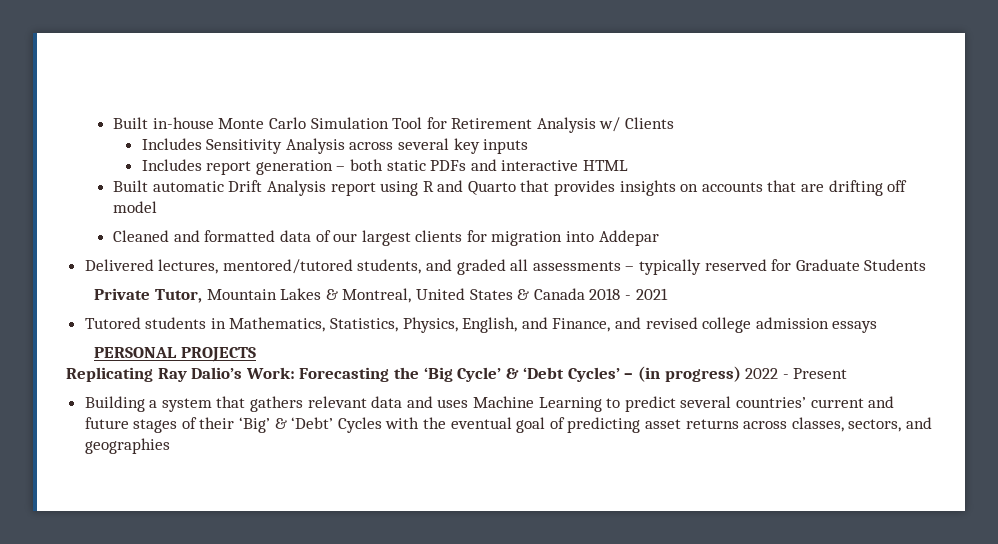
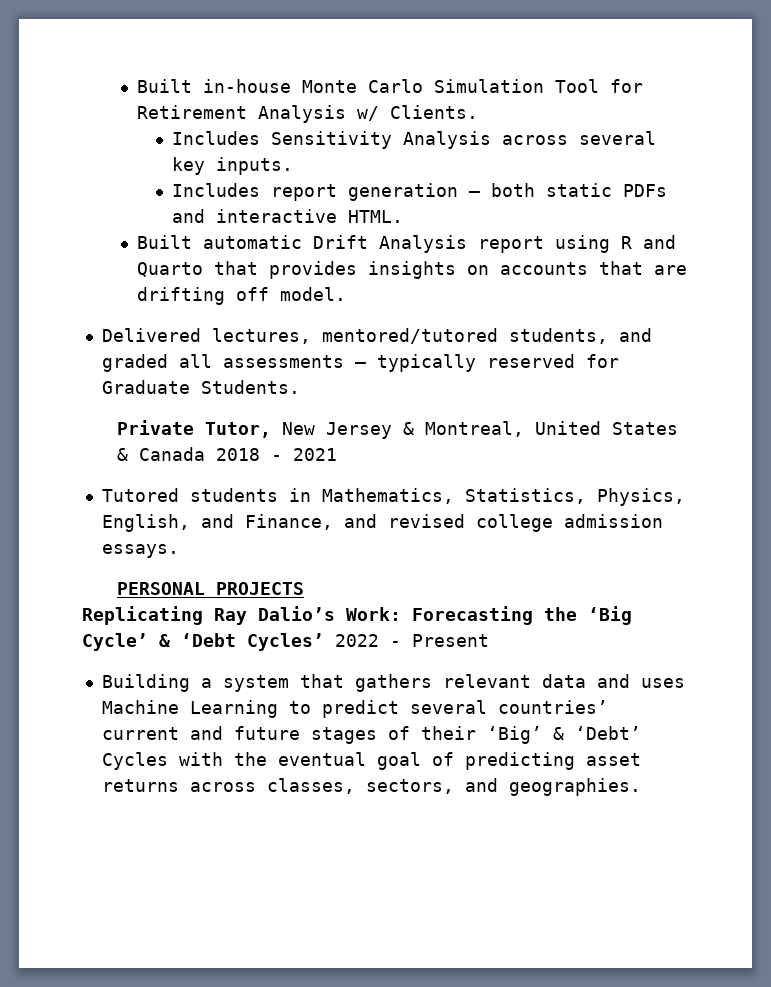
- Built in-house Monte Carlo Simulation Tool for Retirement Analysis w/ Clients
+ Built in-house Monte Carlo Simulation Tool for Retirement Analysis w/ Clients.
- Includes Sensitivity Analysis across several key inputs
+ Includes Sensitivity Analysis across several key inputs.
- Includes report generation – both static PDFs and interactive HTML
+ Includes report generation – both static PDFs and interactive HTML.
- Built automatic Drift Analysis report using R and Quarto that provides insights on accounts that are drifting off model
- Cleaned and formatted data of our largest clients for migration into Addepar
+ Built automatic Drift Analysis report using R and Quarto that provides insights on accounts that are drifting off model.
- Delivered lectures, mentored/tutored students, and graded all assessments – typically reserved for Graduate Students
+ Delivered lectures, mentored/tutored students, and graded all assessments – typically reserved for Graduate Students.
- Private Tutor, Mountain Lakes & Montreal, United States & Canada 2018 - 2021
+ Private Tutor, New Jersey & Montreal, United States & Canada 2018 - 2021
- Tutored students in Mathematics, Statistics, Physics, English, and Finance, and revised college admission essays
+ Tutored students in Mathematics, Statistics, Physics, English, and Finance, and revised college admission essays.
- Replicating Ray Dalio’s Work: Forecasting the ‘Big Cycle’ & ‘Debt Cycles’ – (in progress) 2022 - Present
+ Replicating Ray Dalio’s Work: Forecasting the ‘Big Cycle’ & ‘Debt Cycles’ 2022 - Present
- Building a system that gathers relevant data and uses Machine Learning to predict several countries’ current and future stages of their ‘Big’ & ‘Debt’ Cycles with the eventual goal of predicting asset returns across classes, sectors, and geographies
+ Building a system that gathers relevant data and uses Machine Learning to predict several countries’ current and future stages of their ‘Big’ & ‘Debt’ Cycles with the eventual goal of predicting asset returns across classes, sectors, and geographies.

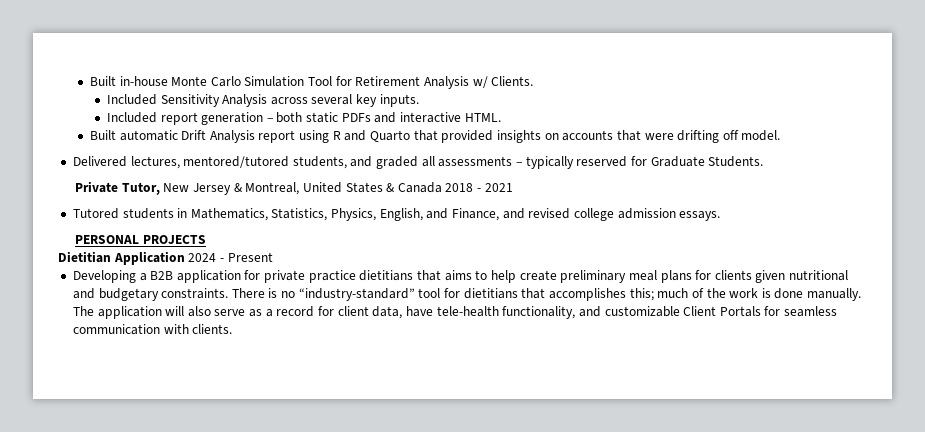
- Includes Sensitivity Analysis across several key inputs.
+ Included Sensitivity Analysis across several key inputs.
- Includes report generation – both static PDFs and interactive HTML.
+ Included report generation – both static PDFs and interactive HTML.
- Built automatic Drift Analysis report using R and Quarto that provides insights on accounts that are drifting off model.
+ Built automatic Drift Analysis report using R and Quarto that provided insights on accounts that were drifting off model.
- Replicating Ray Dalio’s Work: Forecasting the ‘Big Cycle’ & ‘Debt Cycles’ 2022 - Present
- Building a system that gathers relevant data and uses Machine Learning to predict several countries’ current and future stages of their ‘Big’ & ‘Debt’ Cycles with the eventual goal of predicting asset returns across classes, sectors, and geographies.
+ Dietitian Application 2024 - Present
+ Developing a B2B application for private practice dietitians that aims to help create preliminary meal plans for clients given nutritional and budgetary constraints. There is no “industry-standard” tool for dietitians that accomplishes this; much of the work is done manually. The application will also serve as a record for client data, have tele-health functionality, and customizable Client Portals for seamless communication with clients.

